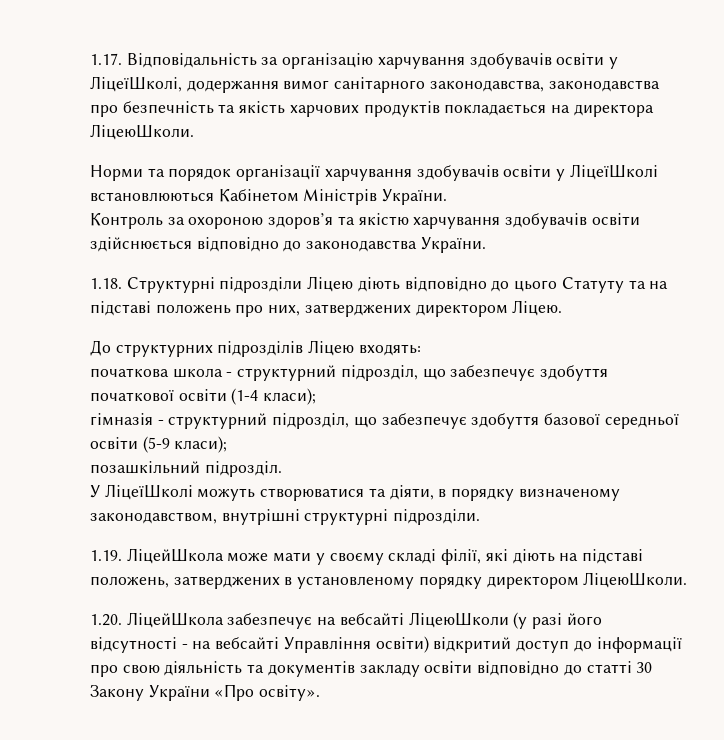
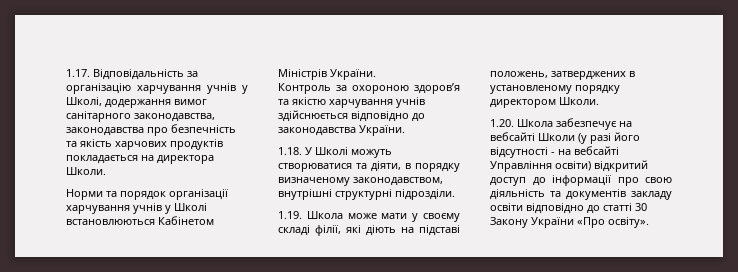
- 1.17. Відповідальність за організацію харчування здобувачів освіти у ЛіцеїШколі, додержання вимог санітарного законодавства, законодавства про безпечність та якість харчових продуктів покладається на директора ЛіцеюШколи.
+ 1.17. Відповідальність за організацію харчування учнів у Школі, додержання вимог санітарного законодавства, законодавства про безпечність та якість харчових продуктів покладається на директора Школи.
- Норми та порядок організації харчування здобувачів освіти у ЛіцеїШколі встановлюються Кабінетом Міністрів України.
+ Норми та порядок організації харчування учнів у Школі встановлюються Кабінетом Міністрів України.
- Контроль за охороною здоров’я та якістю харчування здобувачів освіти здійснюється відповідно до законодавства України.
+ Контроль за охороною здоров’я та якістю харчування учнів здійснюється відповідно до законодавства України.
- 1.18. Структурні підрозділи Ліцею діють відповідно до цього Статуту та на підставі положень про них, затверджених директором Ліцею.
- До структурних підрозділів Ліцею входять:
- початкова школа - структурний підрозділ, що забезпечує здобуття початкової освіти (1-4 класи);
- гімназія - структурний підрозділ, що забезпечує здобуття базової середньої освіти (5-9 класи);
- позашкільний підрозділ.
- У ЛіцеїШколі можуть створюватися та діяти, в порядку визначеному законодавством, внутрішні структурні підрозділи.
+ 1.18. У Школі можуть створюватися та діяти, в порядку визначеному законодавством, внутрішні структурні підрозділи.
- 1.19. ЛіцейШкола може мати у своєму складі філії, які діють на підставі положень, затверджених в установленому порядку директором ЛіцеюШколи.
+ 1.19. Школа може мати у своєму складі філії, які діють на підставі положень, затверджених в установленому порядку директором Школи.
- 1.20. ЛіцейШкола забезпечує на вебсайті ЛіцеюШколи (у разі його відсутності - на вебсайті Управління освіти) відкритий доступ до інформації про свою діяльність та документів закладу освіти відповідно до статті 30 Закону України «Про освіту».
+ 1.20. Школа забезпечує на вебсайті Школи (у разі його відсутності - на вебсайті Управління освіти) відкритий доступ до інформації про свою діяльність та документів закладу освіти відповідно до статті 30 Закону України «Про освіту».

